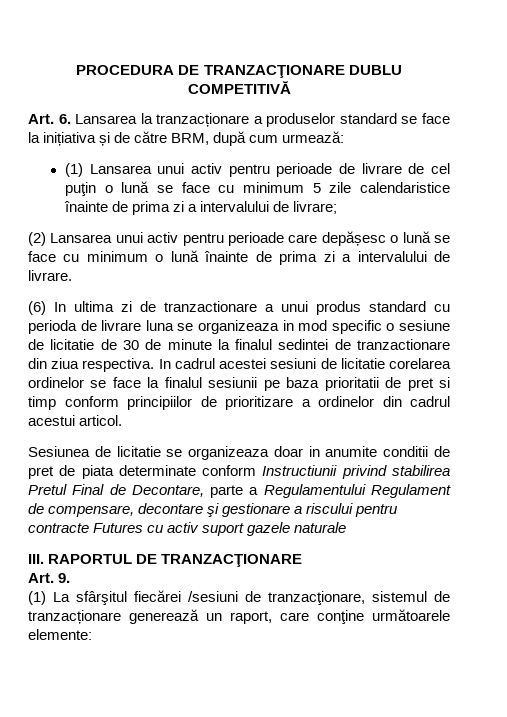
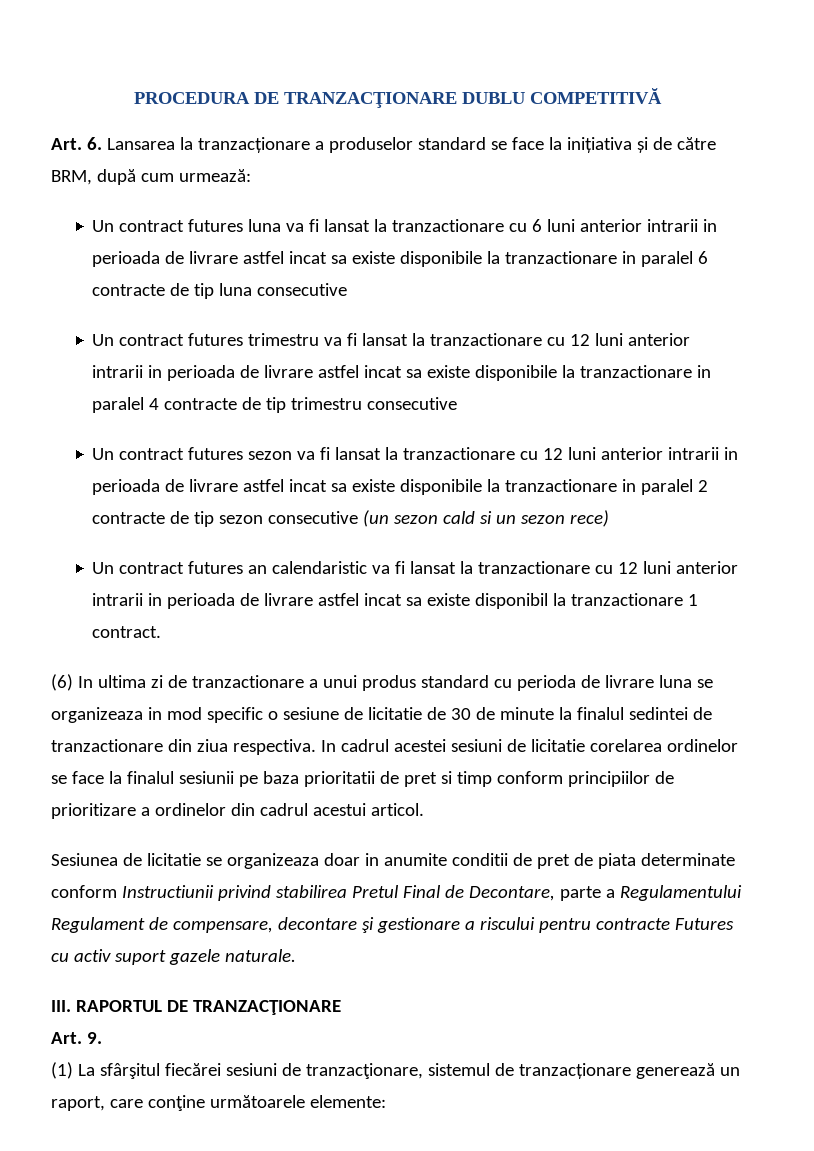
- (1) Lansarea unui activ pentru perioade de livrare de cel puţin o lună se face cu minimum 5 zile calendaristice înainte de prima zi a intervalului de livrare;
- (2) Lansarea unui activ pentru perioade care depășesc o lună se face cu minimum o lună înainte de prima zi a intervalului de livrare.
+ Un contract futures luna va fi lansat la tranzactionare cu 6 luni anterior intrarii in perioada de livrare astfel incat sa existe disponibile la tranzactionare in paralel 6 contracte de tip luna consecutive
+ Un contract futures trimestru va fi lansat la tranzactionare cu 12 luni anterior intrarii in perioada de livrare astfel incat sa existe disponibile la tranzactionare in paralel 4 contracte de tip trimestru consecutive
+ Un contract futures sezon va fi lansat la tranzactionare cu 12 luni anterior intrarii in perioada de livrare astfel incat sa existe disponibile la tranzactionare in paralel 2 contracte de tip sezon consecutive (un sezon cald si un sezon rece)
+ Un contract futures an calendaristic va fi lansat la tranzactionare cu 12 luni anterior intrarii in perioada de livrare astfel incat sa existe disponibil la tranzactionare 1 contract.
- Sesiunea de licitatie se organizeaza doar in anumite conditii de pret de piata determinate conform Instructiunii privind stabilirea Pretul Final de Decontare, parte a Regulamentului Regulament de compensare, decontare şi gestionare a riscului pentru contracte Futures cu activ suport gazele naturale
+ Sesiunea de licitatie se organizeaza doar in anumite conditii de pret de piata determinate conform Instructiunii privind stabilirea Pretul Final de Decontare, parte a Regulamentului Regulament de compensare, decontare şi gestionare a riscului pentru contracte Futures cu activ suport gazele naturale.
- (1) La sfârşitul fiecărei /sesiuni de tranzacţionare, sistemul de tranzacționare generează un raport, care conţine următoarele elemente:
+ (1) La sfârşitul fiecărei sesiuni de tranzacţionare, sistemul de tranzacționare generează un raport, care conţine următoarele elemente:

